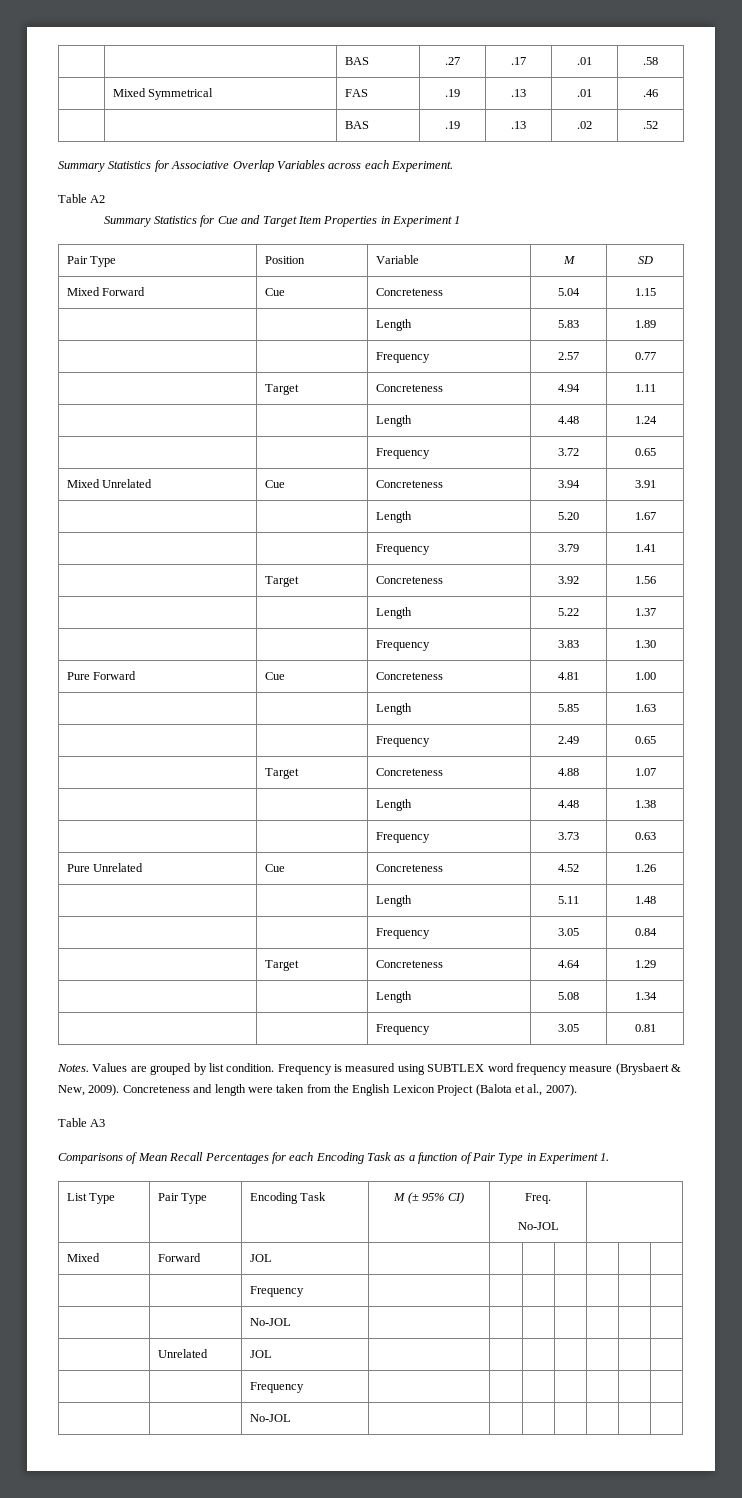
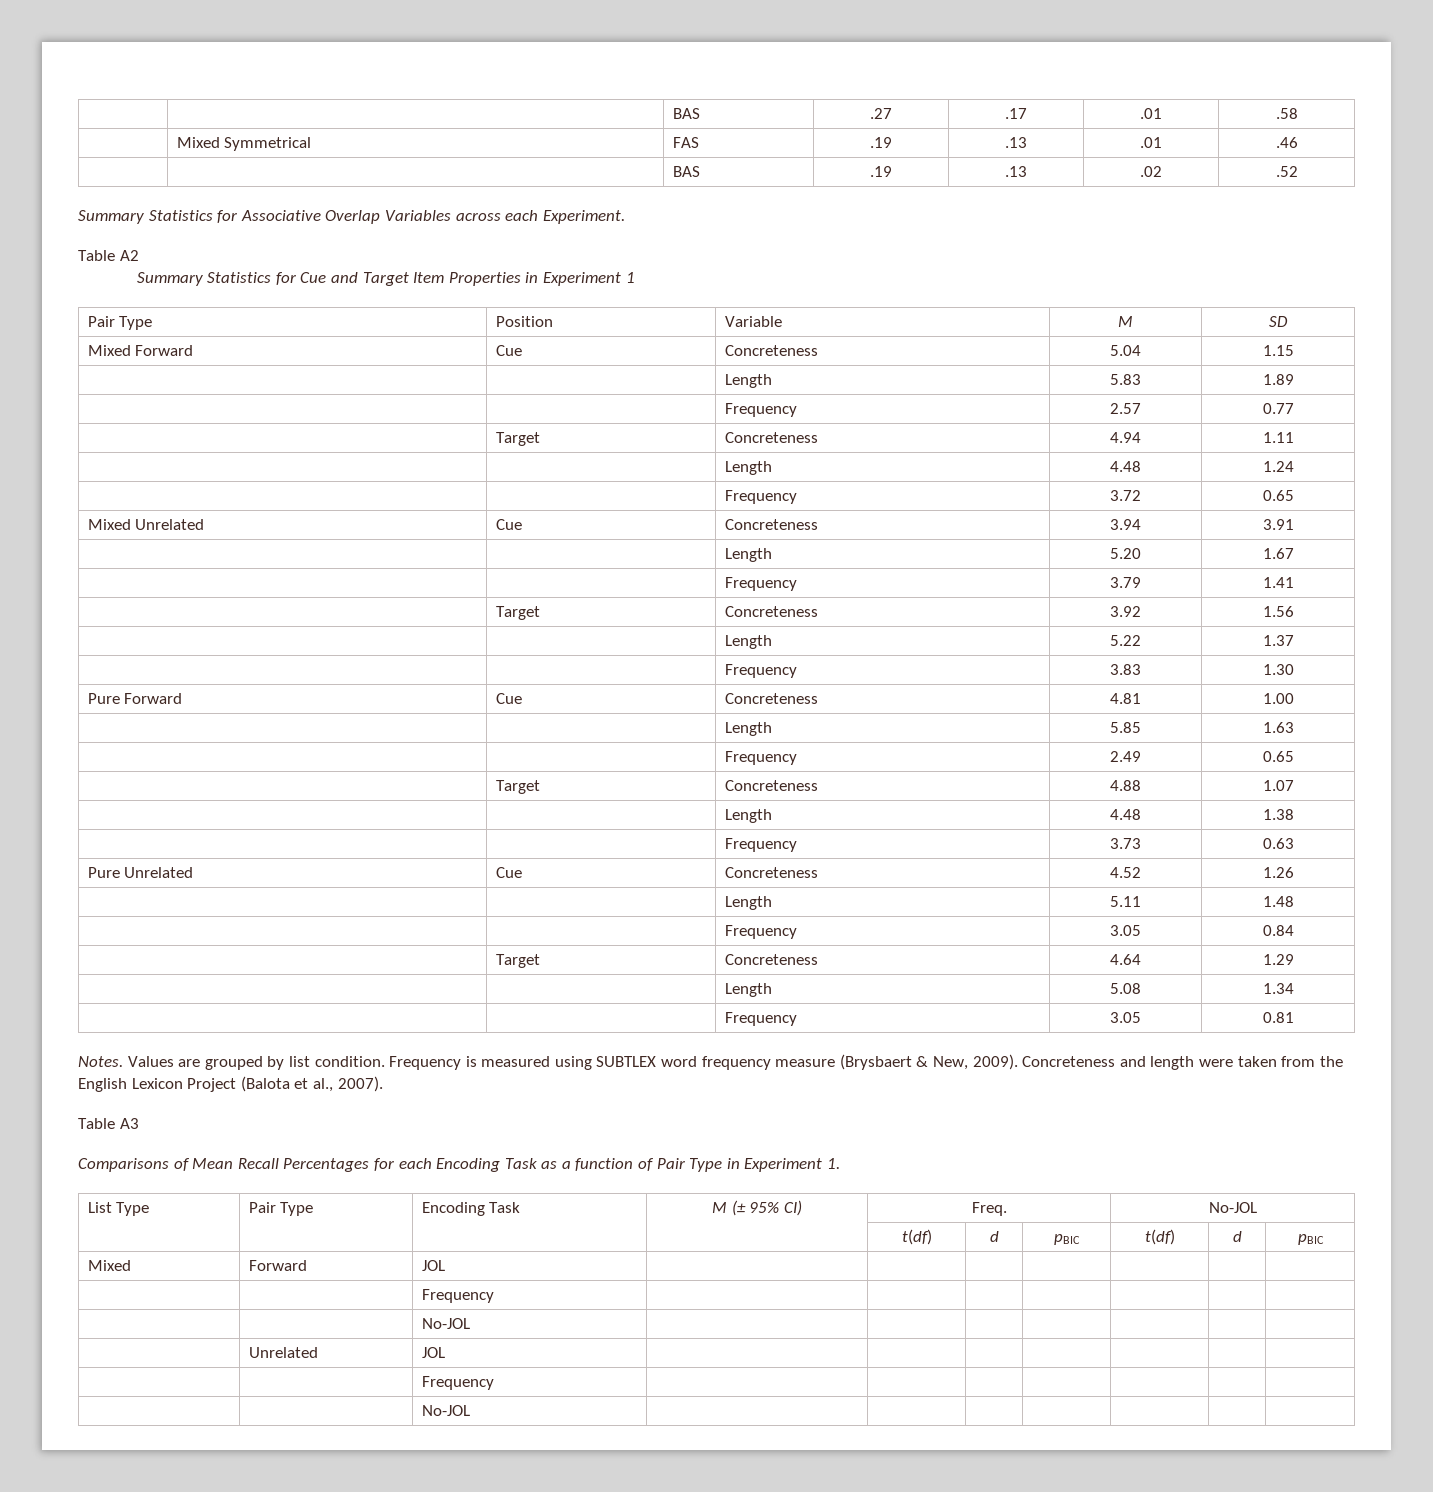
- List Type | Pair Type | Encoding Task | M (± 95% CI) | Freq.
- No-JOL |
+ List Type | Pair Type | Encoding Task | M (± 95% CI) | Freq. | No-JOL
+ | | | | t(df) | d | pBIC | t(df) | d | pBIC

